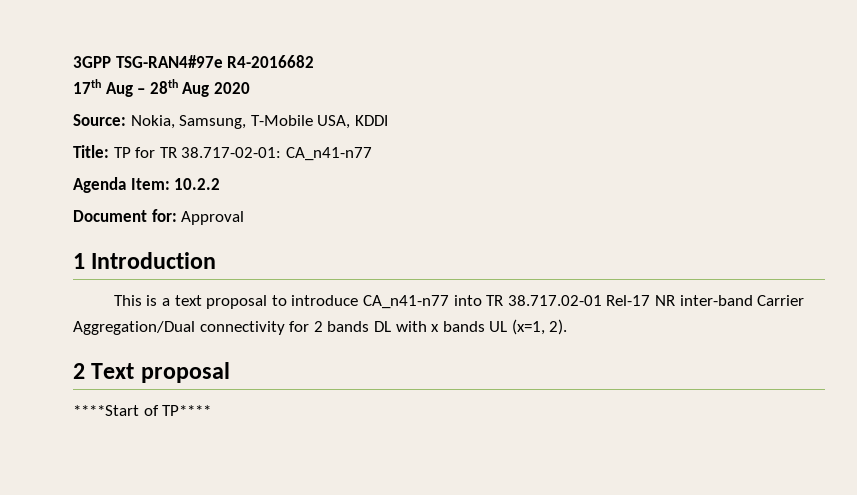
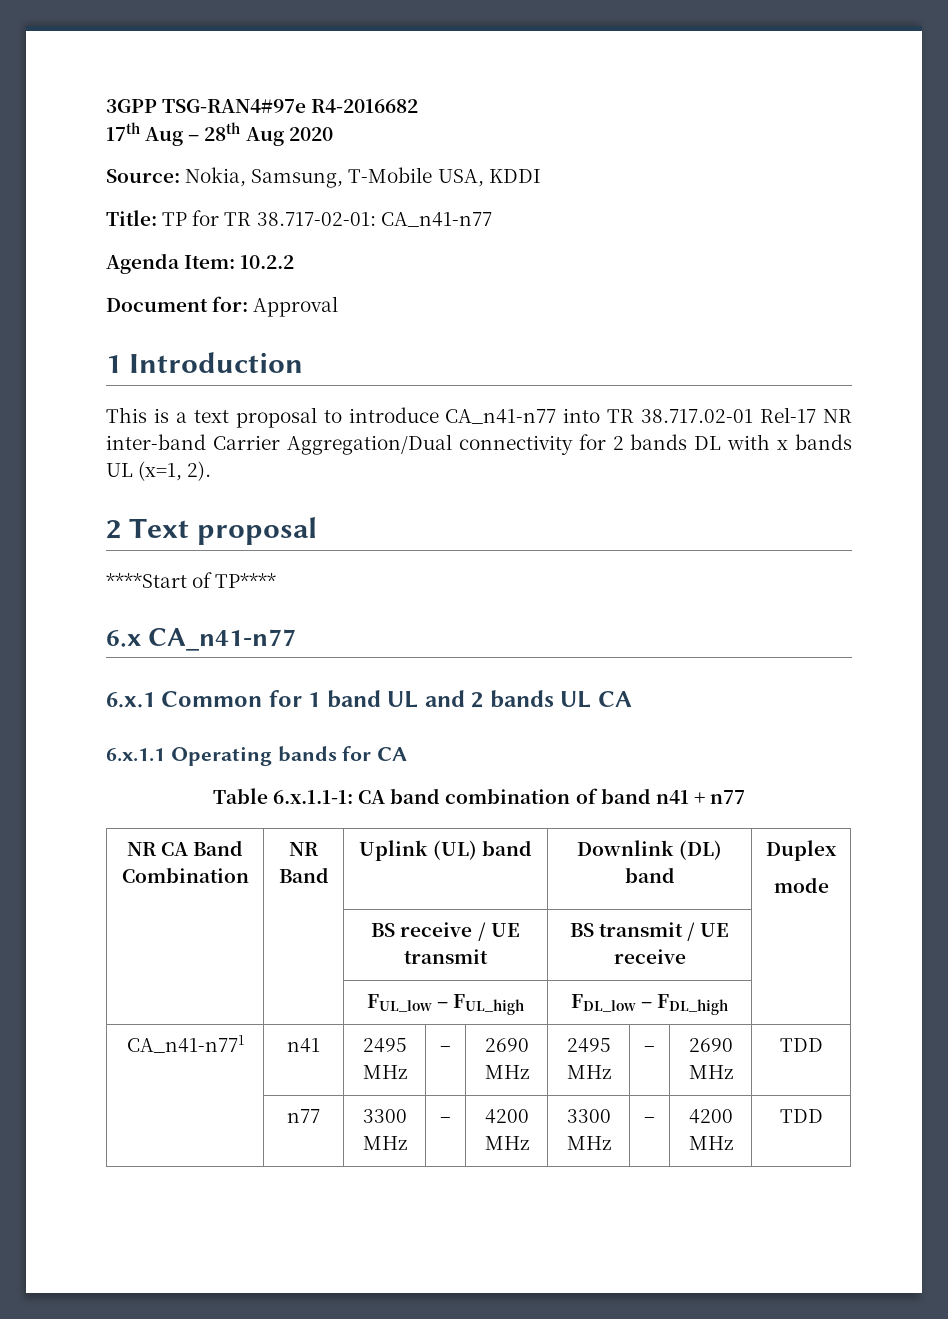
+ 6.x CA_n41-n77
+ 6.x.1 Common for 1 band UL and 2 bands UL CA
+ 6.x.1.1 Operating bands for CA
+ Table 6.x.1.1-1: CA band combination of band n41 + n77
+ NR CA Band Combination | NR Band | Uplink (UL) band | Downlink (DL) band | Duplex
+ mode
+ | | BS receive / UE transmit | BS transmit / UE receive |
+ | | FUL_low – FUL_high | FDL_low – FDL_high |
+ CA_n41-n771 | n41 | 2495 MHz | – | 2690 MHz | 2495 MHz | – | 2690 MHz | TDD
+ | n77 | 3300 MHz | – | 4200 MHz | 3300 MHz | – | 4200 MHz | TDD

